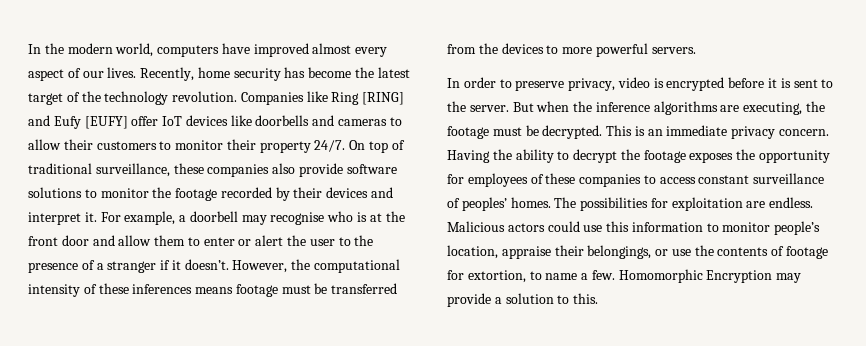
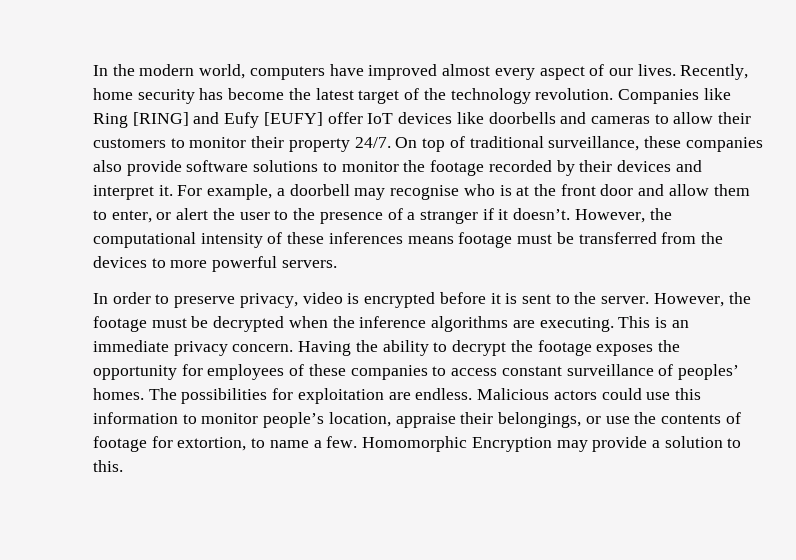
- For example, a doorbell may recognise who is at the front door and allow them to enter or alert the user to the presence of a stranger if it doesn’t.
+ For example, a doorbell may recognise who is at the front door and allow them to enter, or alert the user to the presence of a stranger if it doesn’t.
- But when the inference algorithms are executing, the footage must be decrypted.
+ However, the footage must be decrypted when the inference algorithms are executing.

